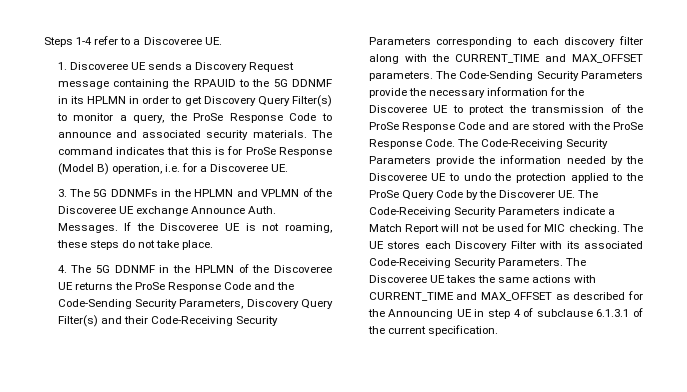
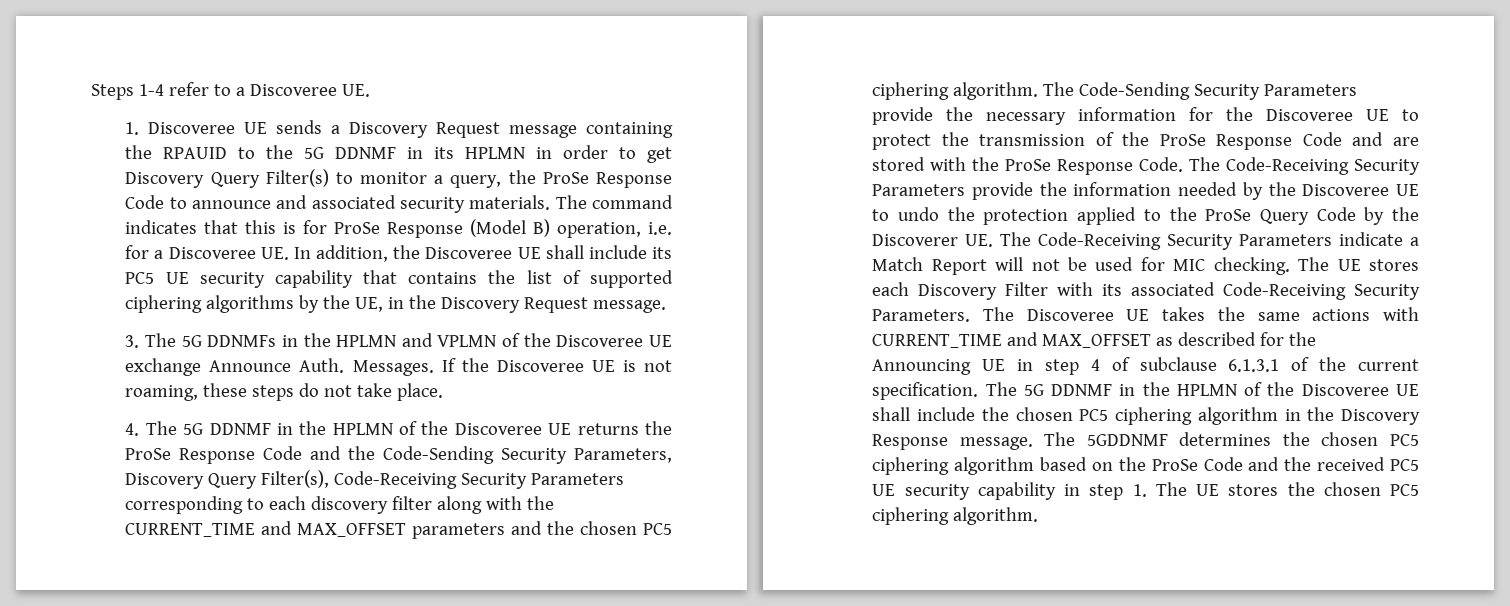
- The command indicates that this is for ProSe Response (Model B) operation, i.e. for a Discoveree UE.
+ The command indicates that this is for ProSe Response (Model B) operation, i.e. for a Discoveree UE. In addition, the Discoveree UE shall include its PC5 UE security capability that contains the list of supported ciphering algorithms by the UE, in the Discovery Request message.
- 4. The 5G DDNMF in the HPLMN of the Discoveree UE returns the ProSe Response Code and the Code-Sending Security Parameters, Discovery Query Filter(s) and their Code-Receiving Security Parameters corresponding to each discovery filter along with the CURRENT_TIME and MAX_OFFSET parameters.
+ 4. The 5G DDNMF in the HPLMN of the Discoveree UE returns the ProSe Response Code and the Code-Sending Security Parameters, Discovery Query Filter(s), Code-Receiving Security Parameters corresponding to each discovery filter along with the CURRENT_TIME and MAX_OFFSET parameters and the chosen PC5 ciphering algorithm.
+ The 5G DDNMF in the HPLMN of the Discoveree UE shall include the chosen PC5 ciphering algorithm in the Discovery Response message. The 5GDDNMF determines the chosen PC5 ciphering algorithm based on the ProSe Code and the received PC5 UE security capability in step 1. The UE stores the chosen PC5 ciphering algorithm.

